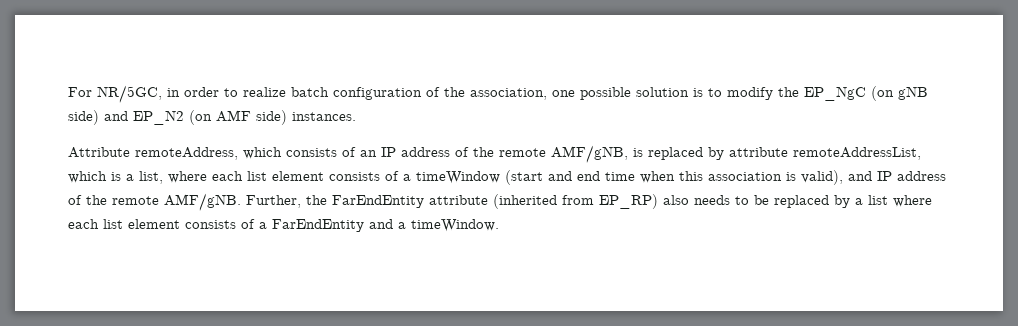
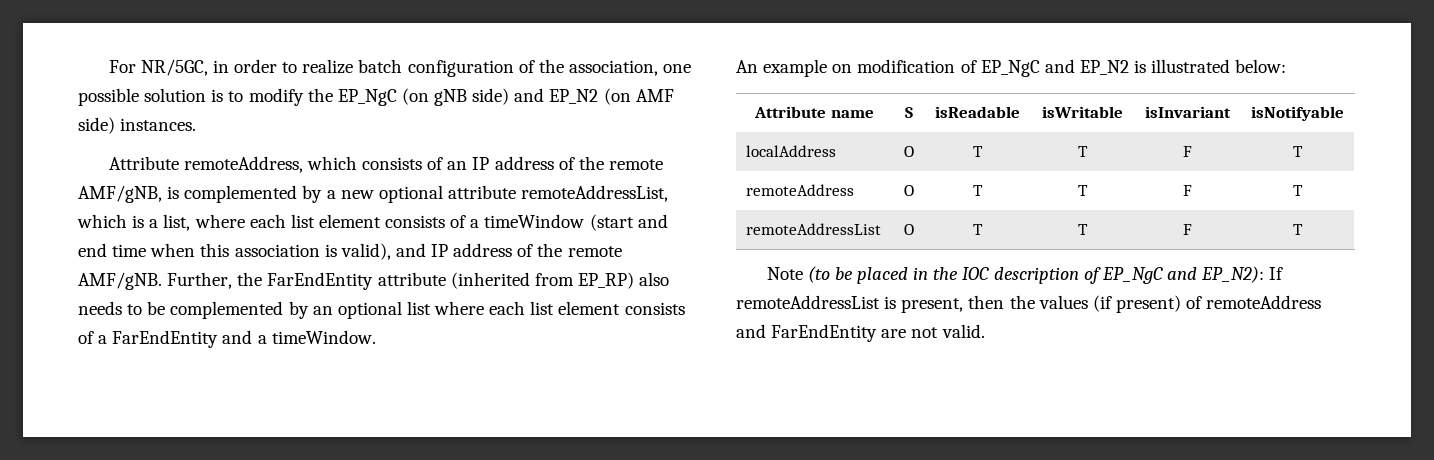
- Attribute remoteAddress, which consists of an IP address of the remote AMF/gNB, is replaced by attribute remoteAddressList, which is a list, where each list element consists of a timeWindow (start and end time when this association is valid), and IP address of the remote AMF/gNB.
+ Attribute remoteAddress, which consists of an IP address of the remote AMF/gNB, is complemented by a new optional attribute remoteAddressList, which is a list, where each list element consists of a timeWindow (start and end time when this association is valid), and IP address of the remote AMF/gNB.
- Further, the FarEndEntity attribute (inherited from EP_RP) also needs to be replaced by a list where each list element consists of a FarEndEntity and a timeWindow.
+ Further, the FarEndEntity attribute (inherited from EP_RP) also needs to be complemented by an optional list where each list element consists of a FarEndEntity and a timeWindow.
+ An example on modification of EP_NgC and EP_N2 is illustrated below:
+ Attribute name | S | isReadable | isWritable | isInvariant | isNotifyable
+ localAddress | O | T | T | F | T
+ remoteAddress | O | T | T | F | T
+ remoteAddressList | O | T | T | F | T
+ Note (to be placed in the IOC description of EP_NgC and EP_N2): If remoteAddressList is present, then the values (if present) of remoteAddress and FarEndEntity are not valid.

